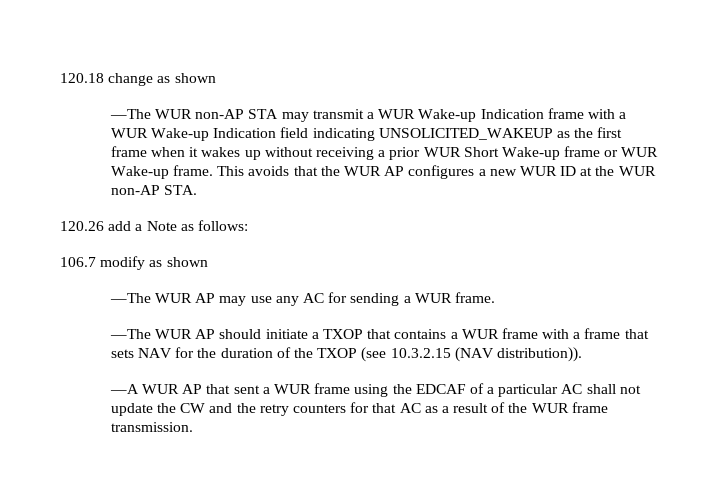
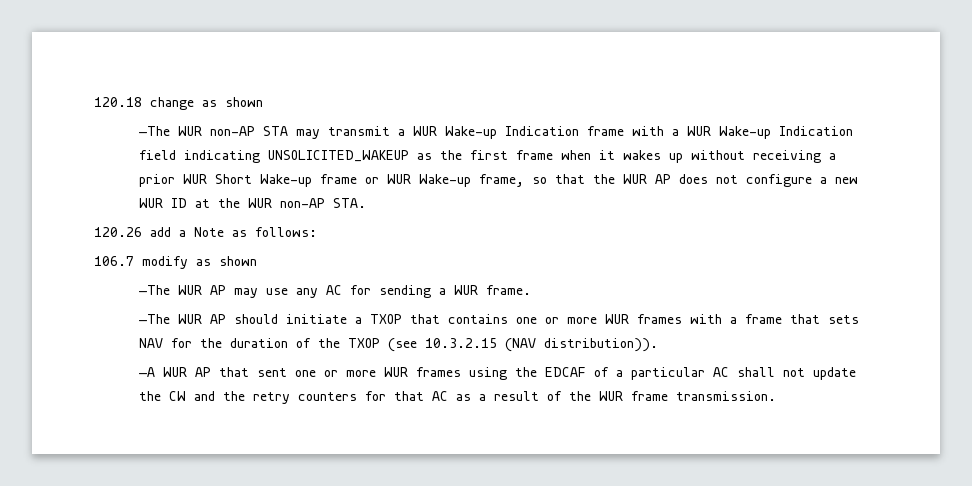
- —The WUR non-AP STA may transmit a WUR Wake-up Indication frame with a WUR Wake-up Indication field indicating UNSOLICITED_WAKEUP as the first frame when it wakes up without receiving a prior WUR Short Wake-up frame or WUR Wake-up frame. This avoids that the WUR AP configures a new WUR ID at the WUR non-AP STA.
+ —The WUR non-AP STA may transmit a WUR Wake-up Indication frame with a WUR Wake-up Indication field indicating UNSOLICITED_WAKEUP as the first frame when it wakes up without receiving a prior WUR Short Wake-up frame or WUR Wake-up frame, so that the WUR AP does not configure a new WUR ID at the WUR non-AP STA.
- —The WUR AP should initiate a TXOP that contains a WUR frame with a frame that sets NAV for the duration of the TXOP (see 10.3.2.15 (NAV distribution)).
+ —The WUR AP should initiate a TXOP that contains one or more WUR frames with a frame that sets NAV for the duration of the TXOP (see 10.3.2.15 (NAV distribution)).
- —A WUR AP that sent a WUR frame using the EDCAF of a particular AC shall not update the CW and the retry counters for that AC as a result of the WUR frame transmission.
+ —A WUR AP that sent one or more WUR frames using the EDCAF of a particular AC shall not update the CW and the retry counters for that AC as a result of the WUR frame transmission.

